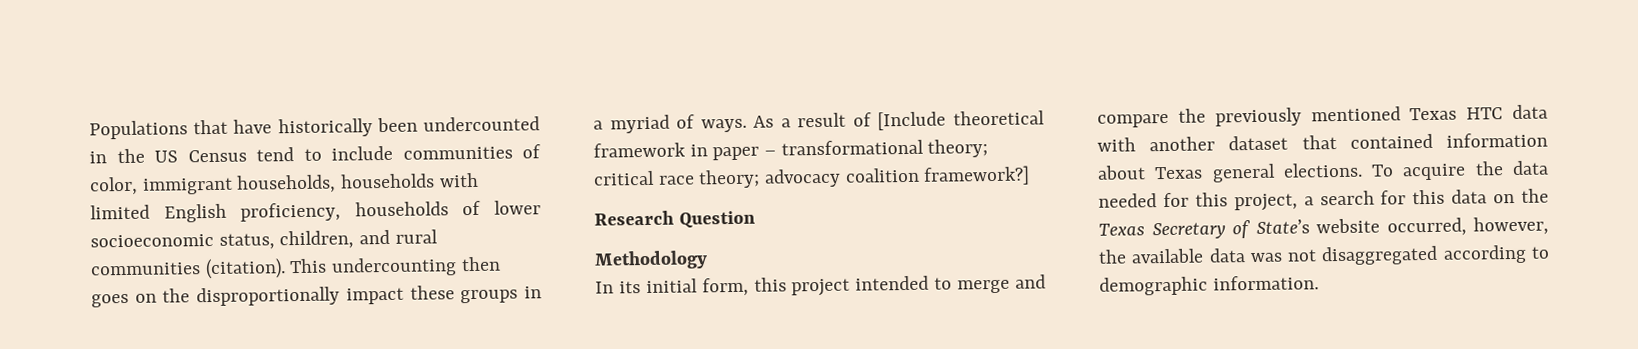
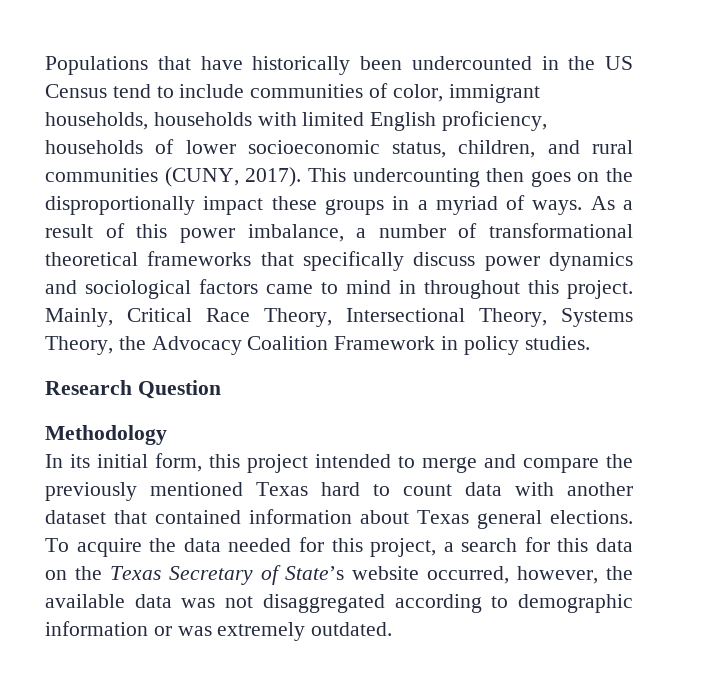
- Populations that have historically been undercounted in the US Census tend to include communities of color, immigrant households, households with limited English proficiency, households of lower socioeconomic status, children, and rural communities (citation).
+ Populations that have historically been undercounted in the US Census tend to include communities of color, immigrant households, households with limited English proficiency, households of lower socioeconomic status, children, and rural communities (CUNY, 2017).
- As a result of [Include theoretical framework in paper – transformational theory; critical race theory; advocacy coalition framework?]
+ As a result of this power imbalance, a number of transformational theoretical frameworks that specifically discuss power dynamics and sociological factors came to mind in throughout this project. Mainly, Critical Race Theory, Intersectional Theory, Systems Theory, the Advocacy Coalition Framework in policy studies.
- In its initial form, this project intended to merge and compare the previously mentioned Texas HTC data with another dataset that contained information about Texas general elections.
+ In its initial form, this project intended to merge and compare the previously mentioned Texas hard to count data with another dataset that contained information about Texas general elections.
- To acquire the data needed for this project, a search for this data on the Texas Secretary of State’s website occurred, however, the available data was not disaggregated according to demographic information.
+ To acquire the data needed for this project, a search for this data on the Texas Secretary of State’s website occurred, however, the available data was not disaggregated according to demographic information or was extremely outdated.

